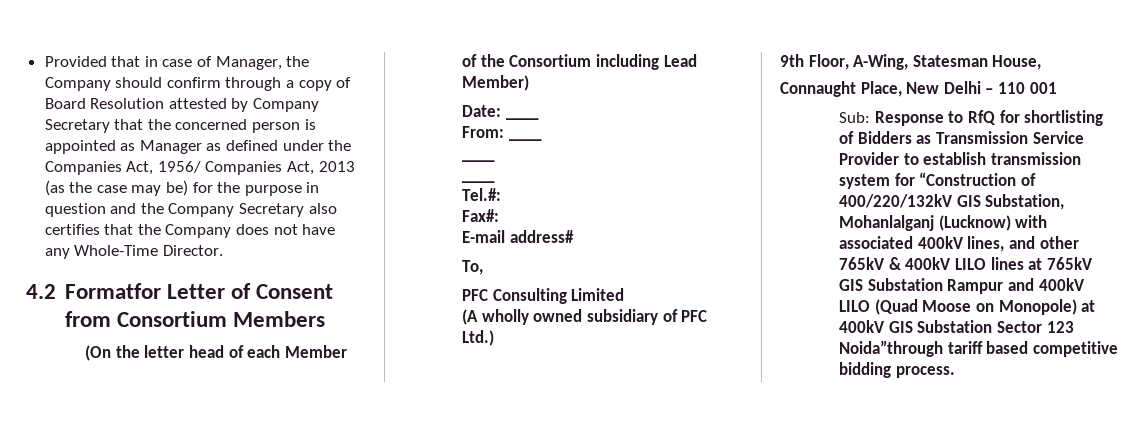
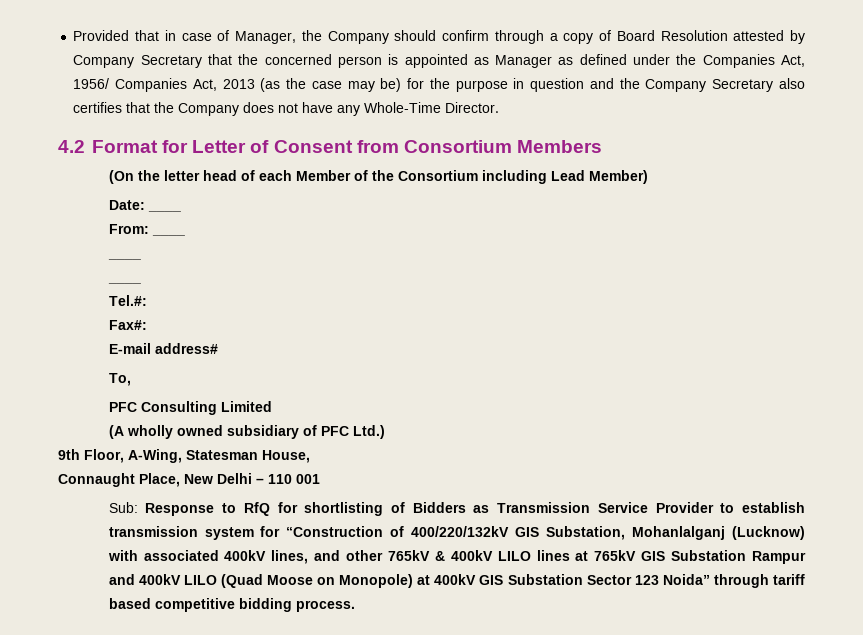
- 4.2 Formatfor Letter of Consent from Consortium Members
+ 4.2 Format for Letter of Consent from Consortium Members
- Sub: Response to RfQ for shortlisting of Bidders as Transmission Service Provider to establish transmission system for “Construction of 400/220/132kV GIS Substation, Mohanlalganj (Lucknow) with associated 400kV lines, and other 765kV & 400kV LILO lines at 765kV GIS Substation Rampur and 400kV LILO (Quad Moose on Monopole) at 400kV GIS Substation Sector 123 Noida”through tariff based competitive bidding process.
+ Sub: Response to RfQ for shortlisting of Bidders as Transmission Service Provider to establish transmission system for “Construction of 400/220/132kV GIS Substation, Mohanlalganj (Lucknow) with associated 400kV lines, and other 765kV & 400kV LILO lines at 765kV GIS Substation Rampur and 400kV LILO (Quad Moose on Monopole) at 400kV GIS Substation Sector 123 Noida” through tariff based competitive bidding process.

